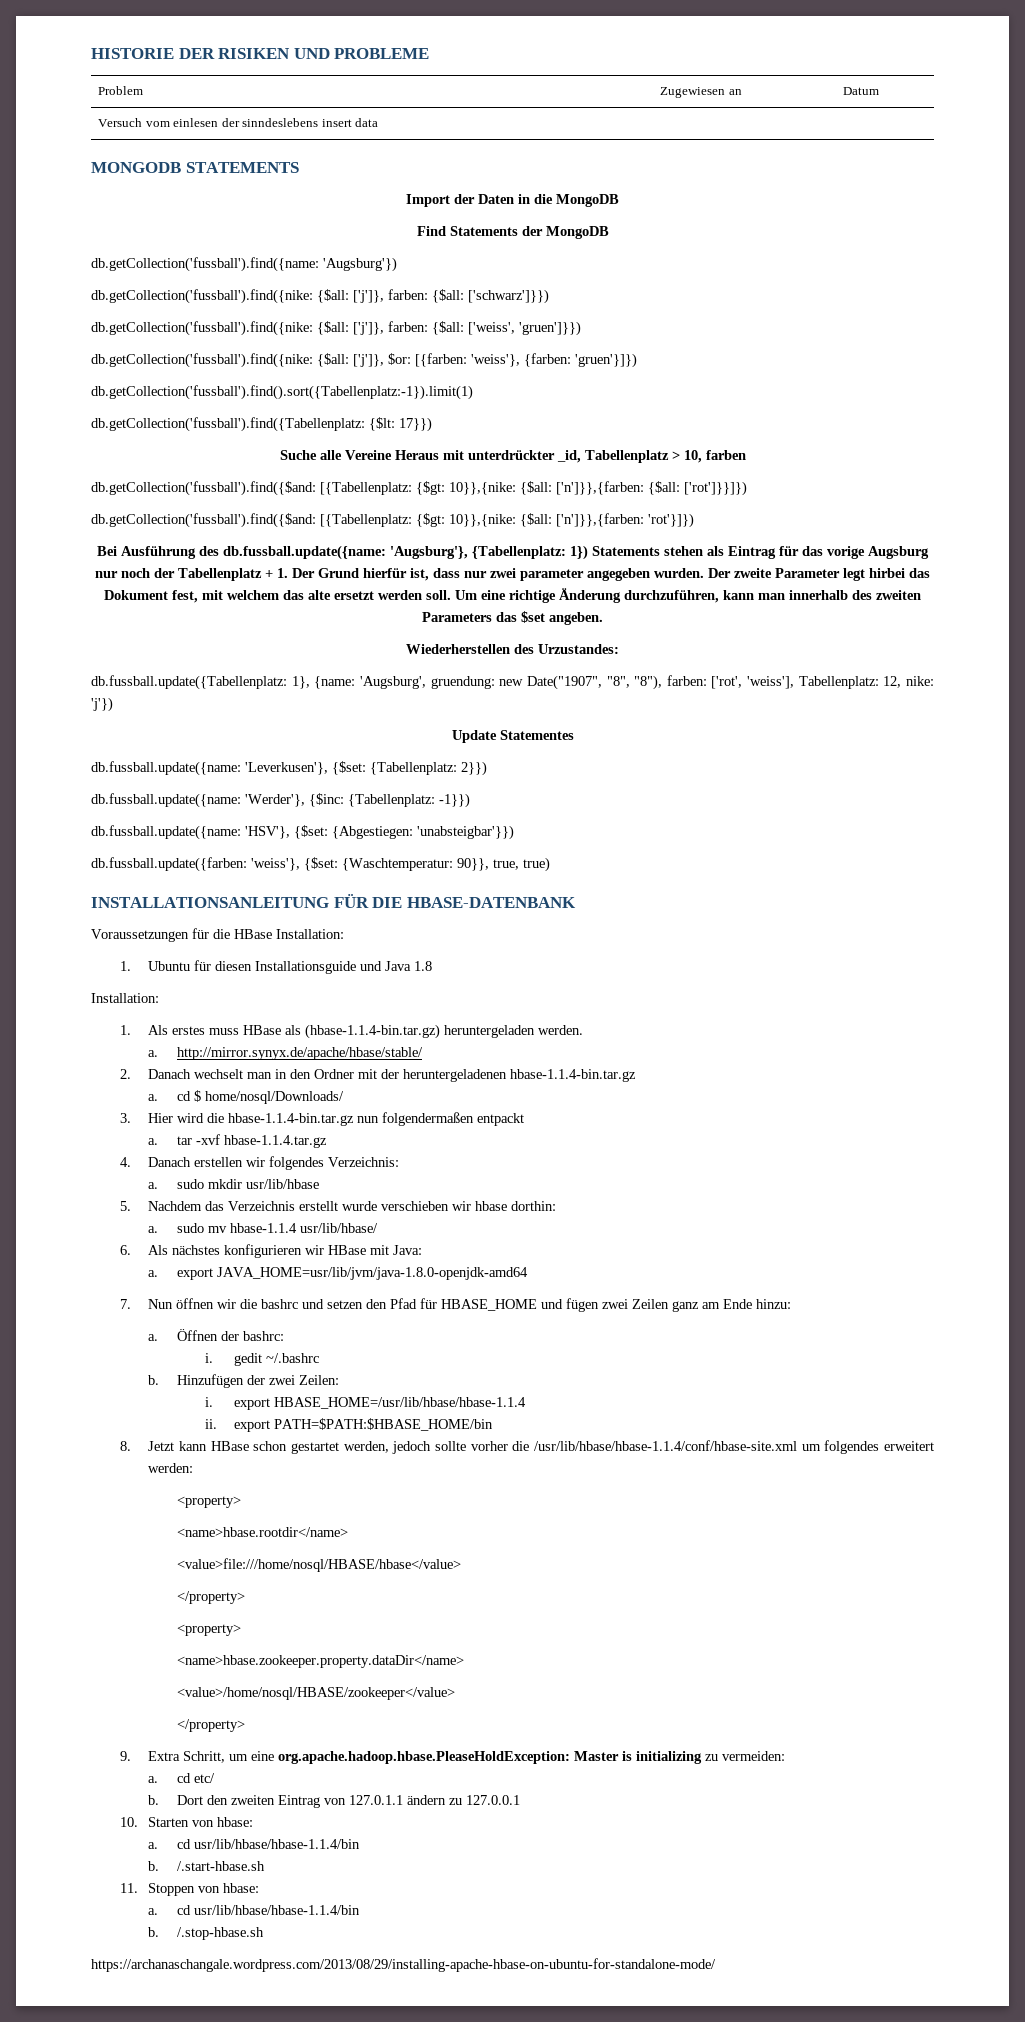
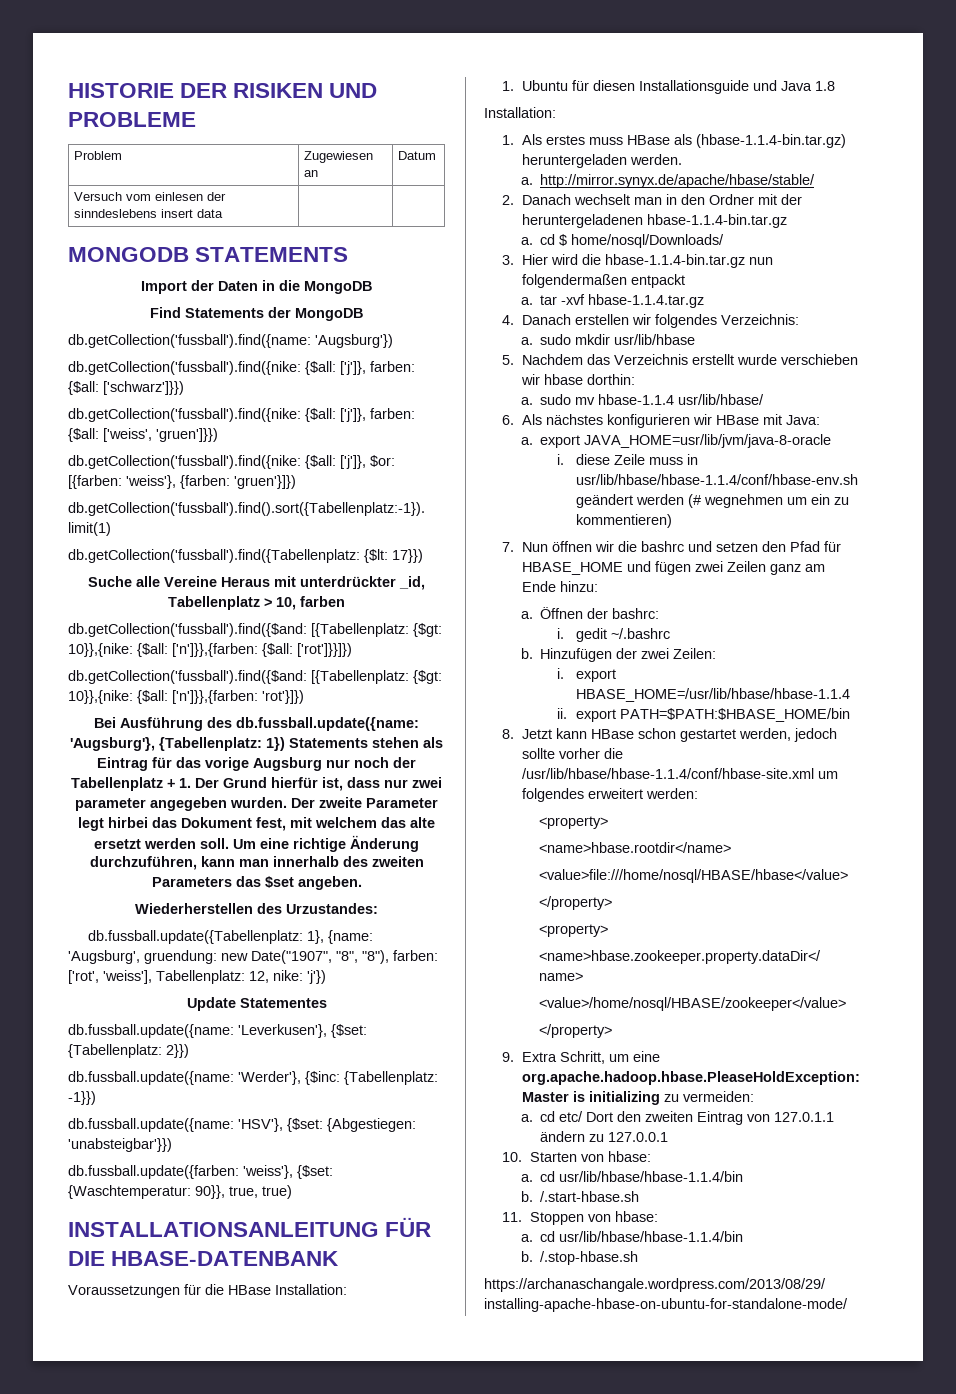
- a. export JAVA_HOME=usr/lib/jvm/java-1.8.0-openjdk-amd64
+ a. export JAVA_HOME=usr/lib/jvm/java-8-oracle
+ i. diese Zeile muss in usr/lib/hbase/hbase-1.1.4/conf/hbase-env.sh geändert werden (# wegnehmen um ein zu kommentieren)
- a. cd etc/
- b. Dort den zweiten Eintrag von 127.0.1.1 ändern zu 127.0.0.1
+ a. cd etc/ Dort den zweiten Eintrag von 127.0.1.1 ändern zu 127.0.0.1

